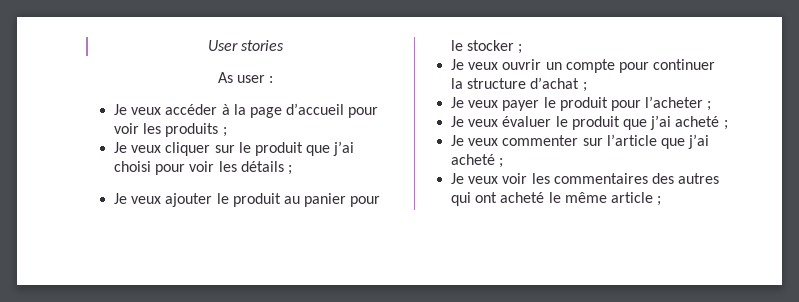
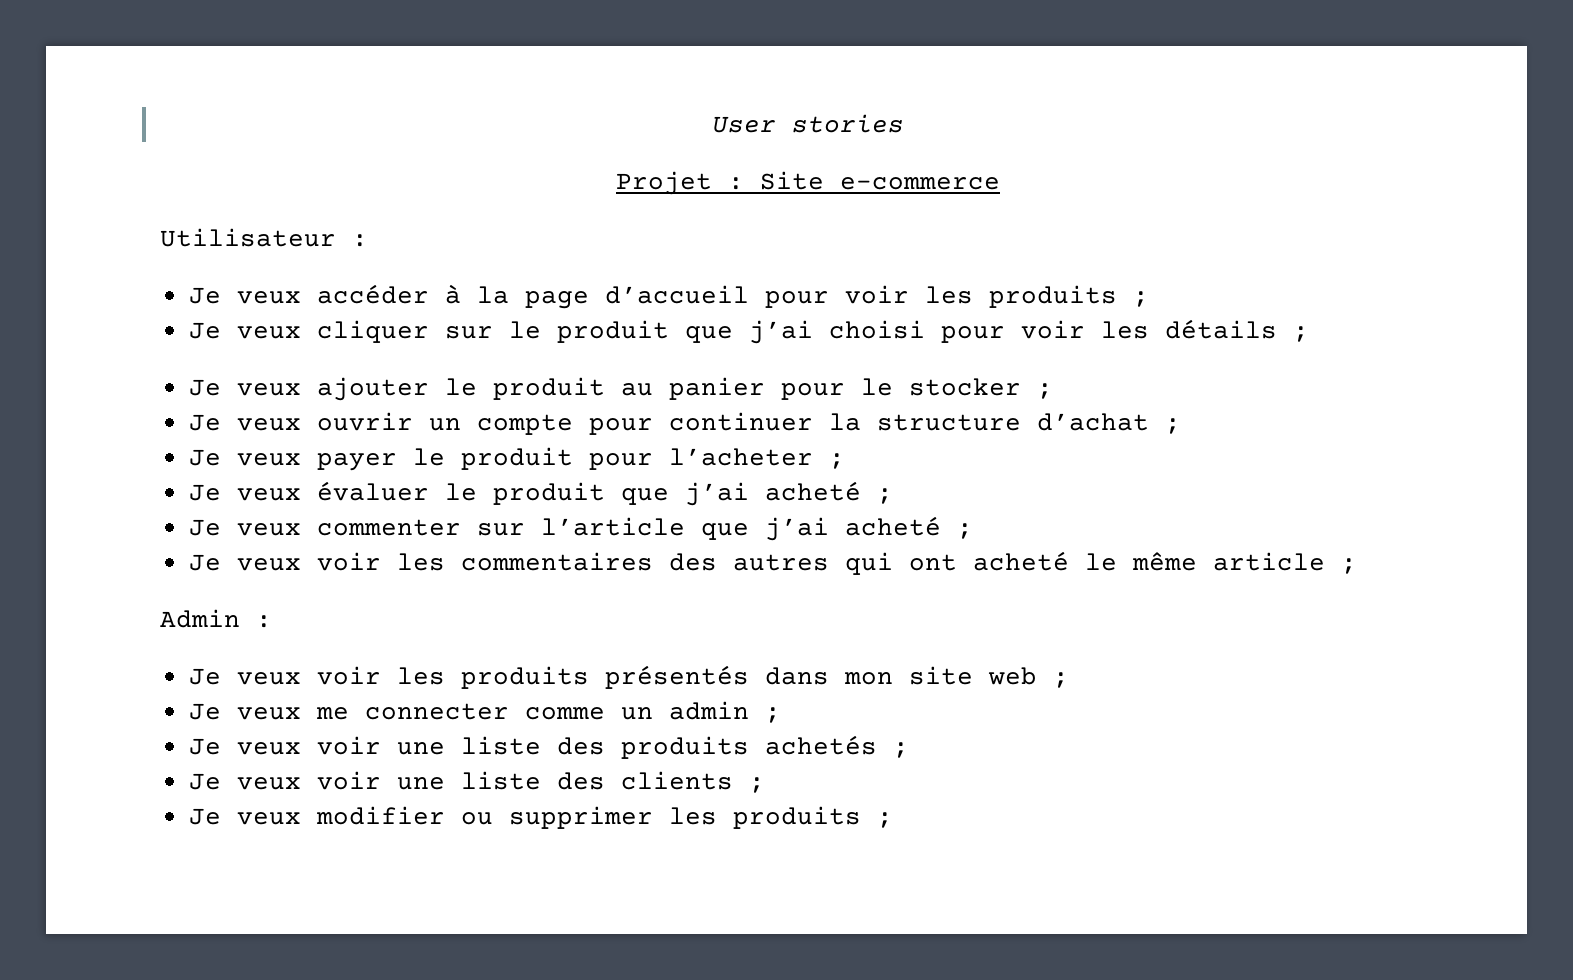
- As user :
+ Projet : Site e-commerce
+ Utilisateur :
+ Admin :
+ Je veux voir les produits présentés dans mon site web ;
+ Je veux me connecter comme un admin ;
+ Je veux voir une liste des produits achetés ;
+ Je veux voir une liste des clients ;
+ Je veux modifier ou supprimer les produits ;

